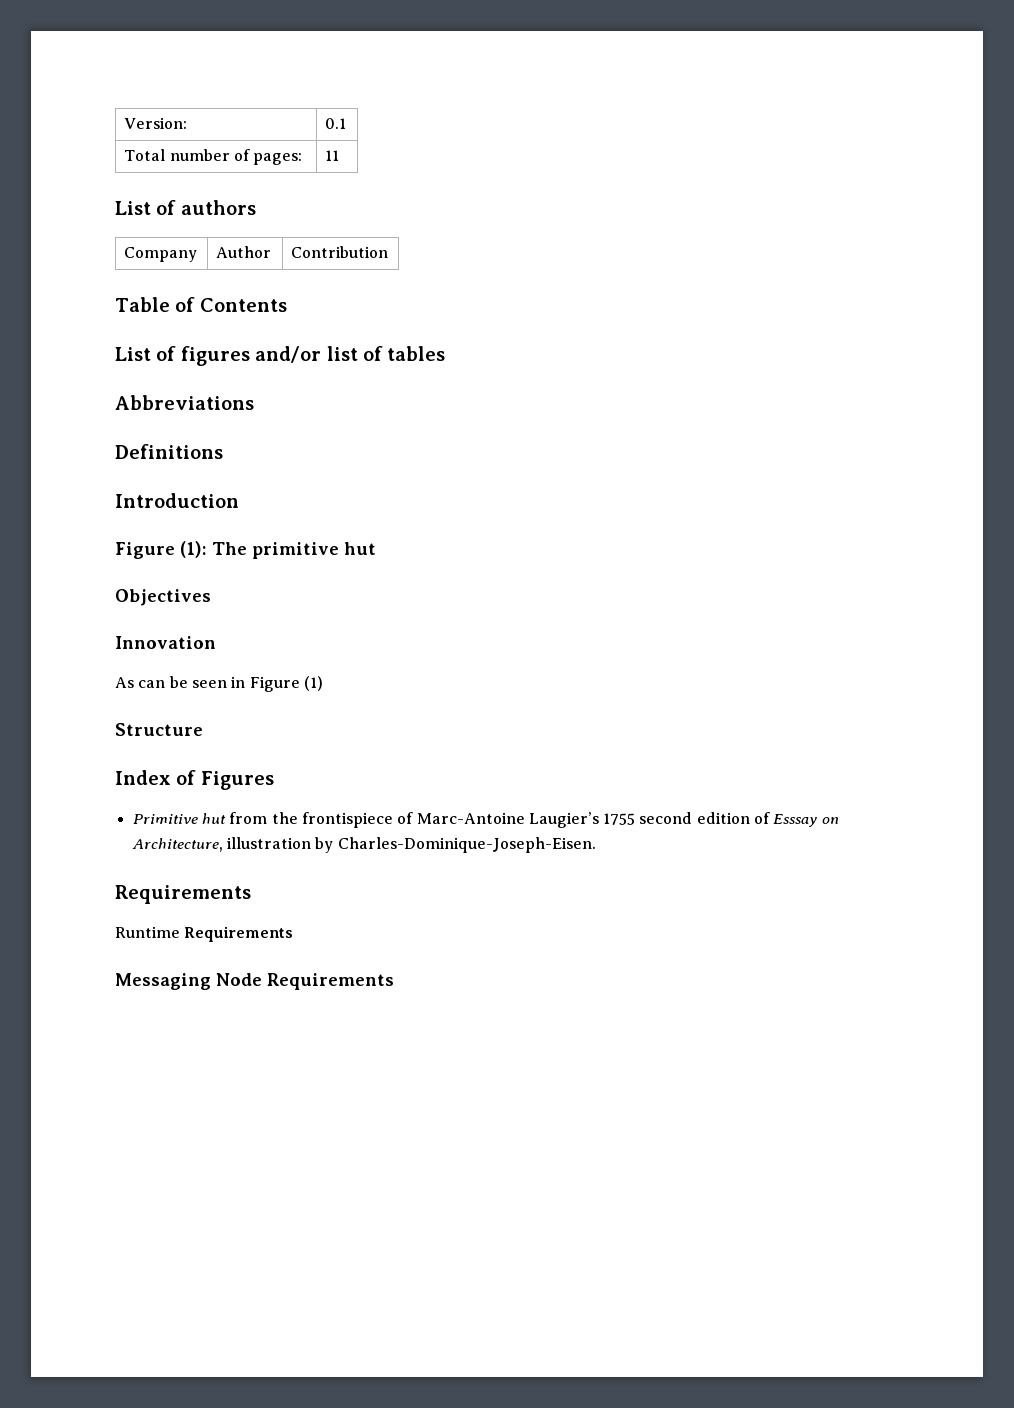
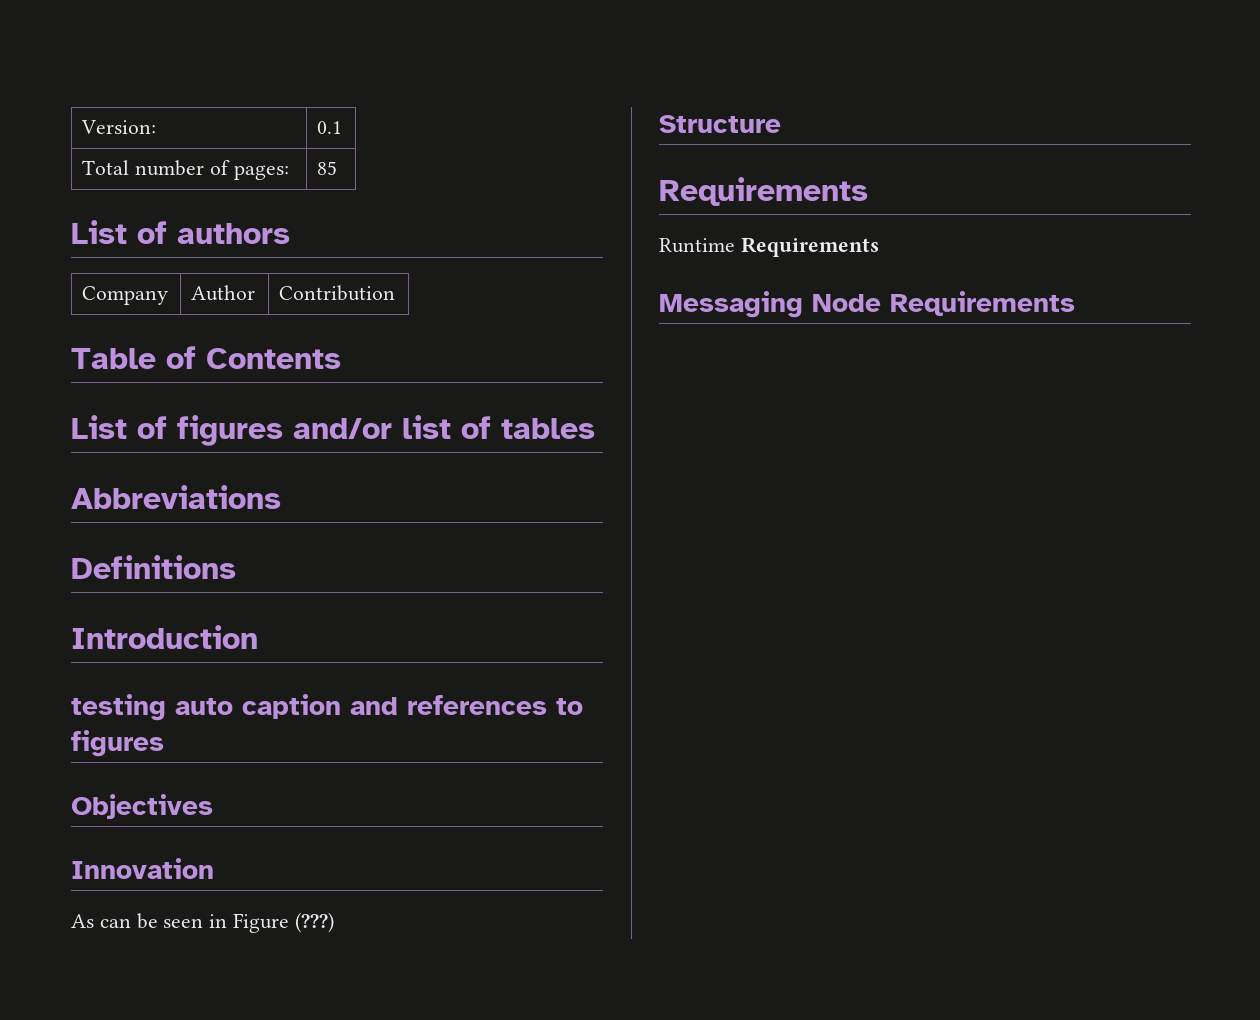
- Total number of pages: | 11
+ Total number of pages: | 85
- Figure (1): The primitive hut
+ testing auto caption and references to figures
- As can be seen in Figure (1)
+ As can be seen in Figure (???)
- Index of Figures
- Primitive hut from the frontispiece of Marc-Antoine Laugier’s 1755 second edition of Esssay on Architecture, illustration by Charles-Dominique-Joseph-Eisen.

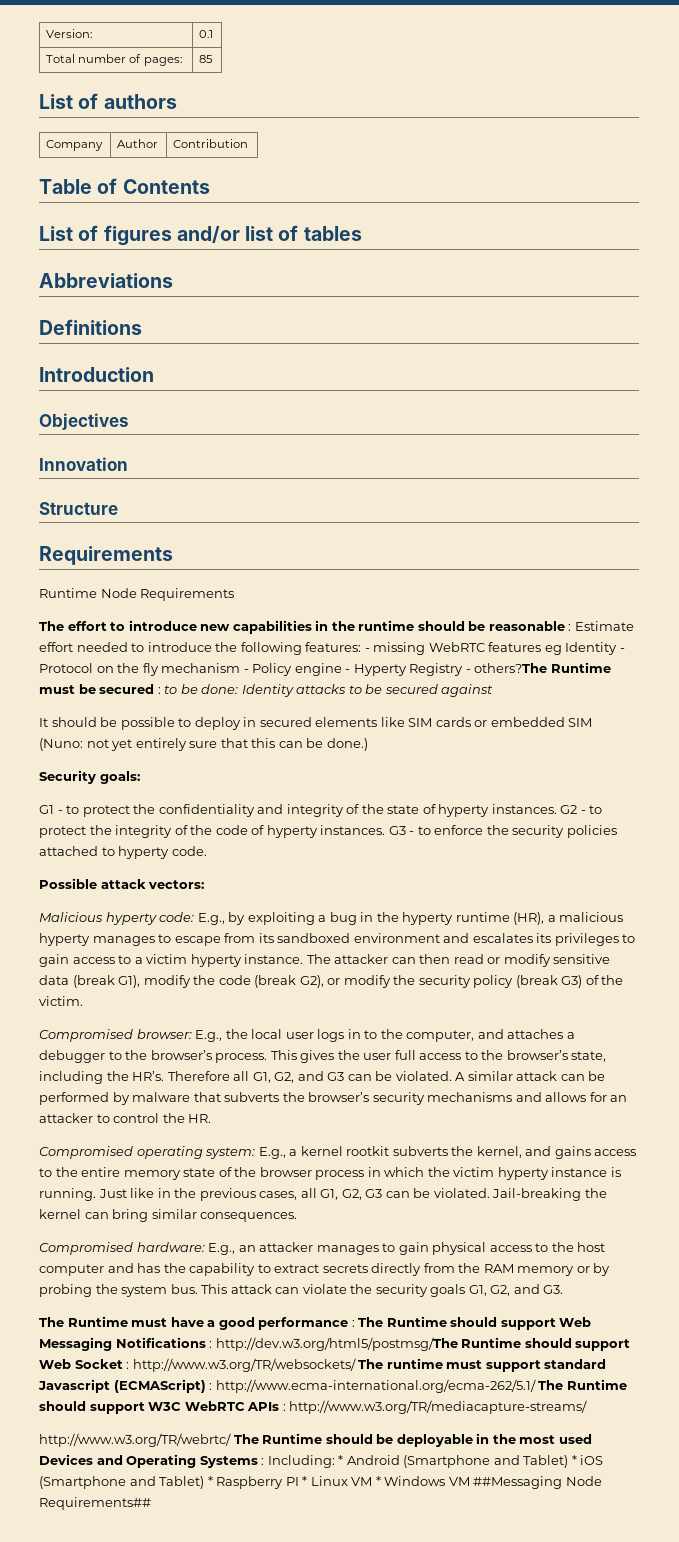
- testing auto caption and references to figures
  Objectives
  Innovation
- As can be seen in Figure (???)
- Runtime Requirements
- Messaging Node Requirements
+ Runtime Node Requirements
+ The effort to introduce new capabilities in the runtime should be reasonable : Estimate effort needed to introduce the following features: - missing WebRTC features eg Identity - Protocol on the fly mechanism - Policy engine - Hyperty Registry - others?The Runtime must be secured : to be done: Identity attacks to be secured against
+ It should be possible to deploy in secured elements like SIM cards or embedded SIM (Nuno: not yet entirely sure that this can be done.)
+ Security goals:
+ G1 - to protect the confidentiality and integrity of the state of hyperty instances. G2 - to protect the integrity of the code of hyperty instances. G3 - to enforce the security policies attached to hyperty code.
+ Possible attack vectors:
+ Malicious hyperty code: E.g., by exploiting a bug in the hyperty runtime (HR), a malicious hyperty manages to escape from its sandboxed environment and escalates its privileges to gain access to a victim hyperty instance. The attacker can then read or modify sensitive data (break G1), modify the code (break G2), or modify the security policy (break G3) of the victim.
+ Compromised browser: E.g., the local user logs in to the computer, and attaches a debugger to the browser’s process. This gives the user full access to the browser’s state, including the HR’s. Therefore all G1, G2, and G3 can be violated. A similar attack can be performed by malware that subverts the browser’s security mechanisms and allows for an attacker to control the HR.
+ Compromised operating system: E.g., a kernel rootkit subverts the kernel, and gains access to the entire memory state of the browser process in which the victim hyperty instance is running. Just like in the previous cases, all G1, G2, G3 can be violated. Jail-breaking the kernel can bring similar consequences.
+ Compromised hardware: E.g., an attacker manages to gain physical access to the host computer and has the capability to extract secrets directly from the RAM memory or by probing the system bus. This attack can violate the security goals G1, G2, and G3.
+ The Runtime must have a good performance : The Runtime should support Web Messaging Notifications : http://dev.w3.org/html5/postmsg/The Runtime should support Web Socket : http://www.w3.org/TR/websockets/ The runtime must support standard Javascript (ECMAScript) : http://www.ecma-international.org/ecma-262/5.1/ The Runtime should support W3C WebRTC APIs : http://www.w3.org/TR/mediacapture-streams/
+ http://www.w3.org/TR/webrtc/ The Runtime should be deployable in the most used Devices and Operating Systems : Including: * Android (Smartphone and Tablet) * iOS (Smartphone and Tablet) * Raspberry PI * Linux VM * Windows VM ##Messaging Node Requirements##

